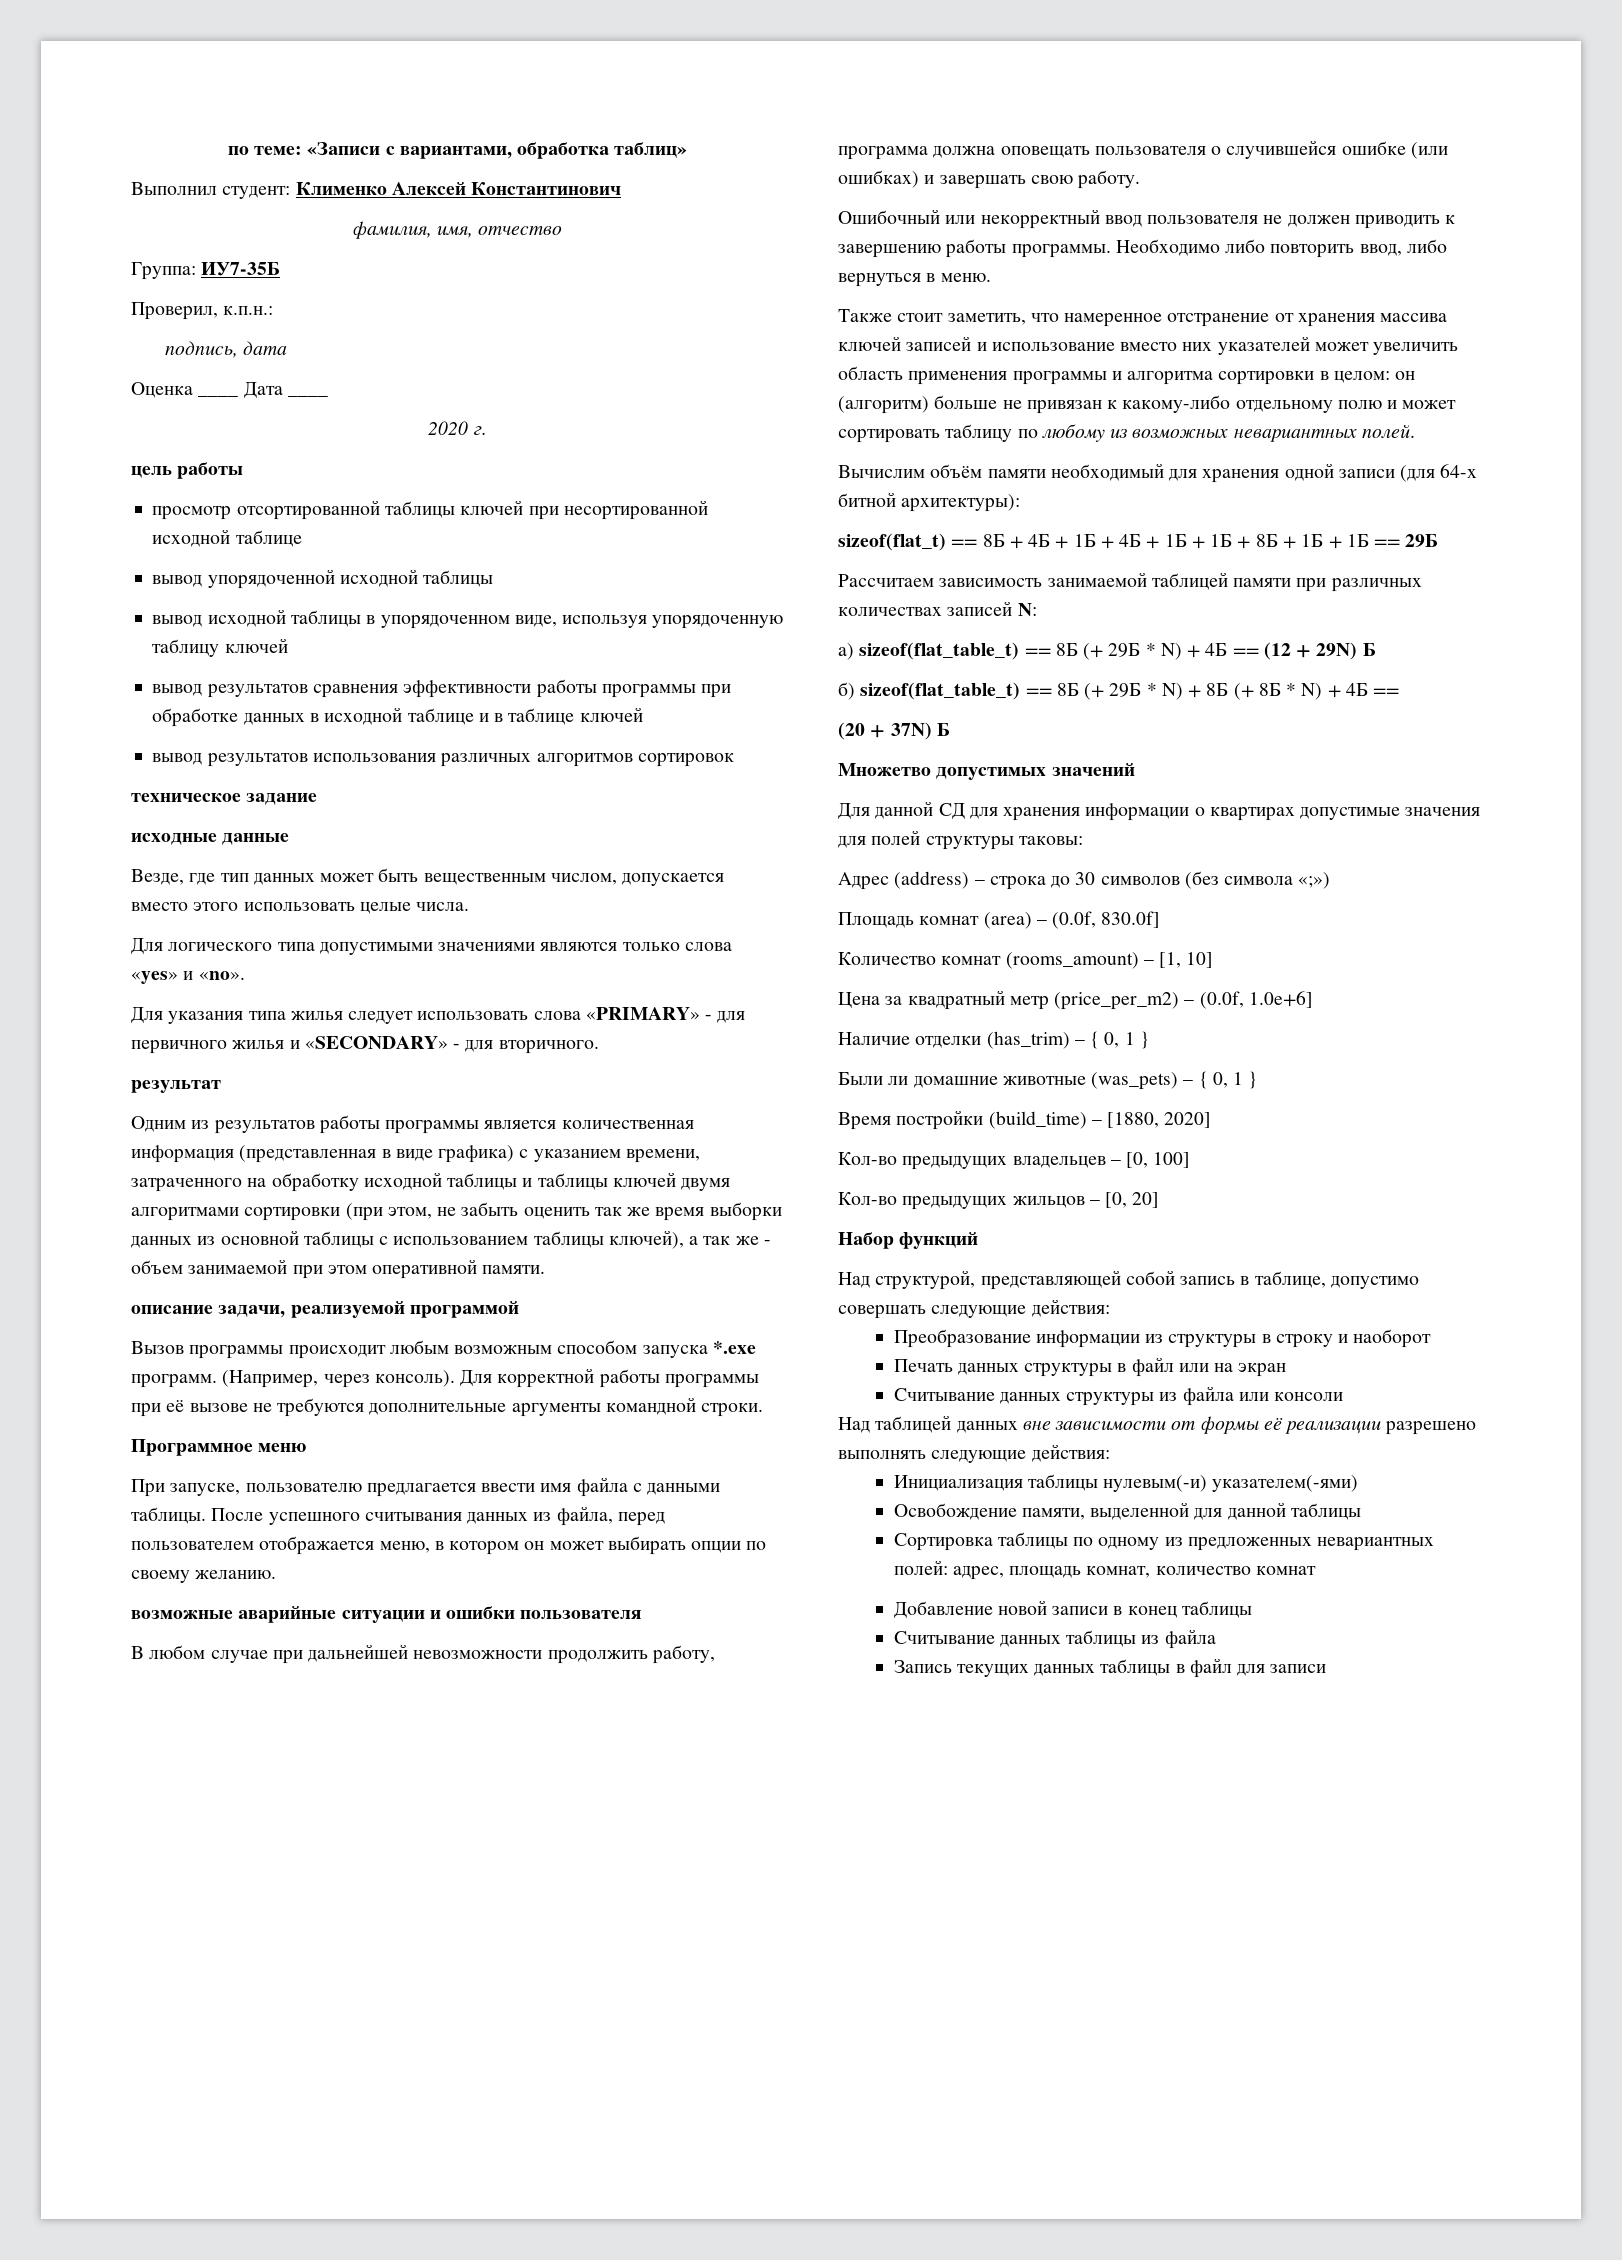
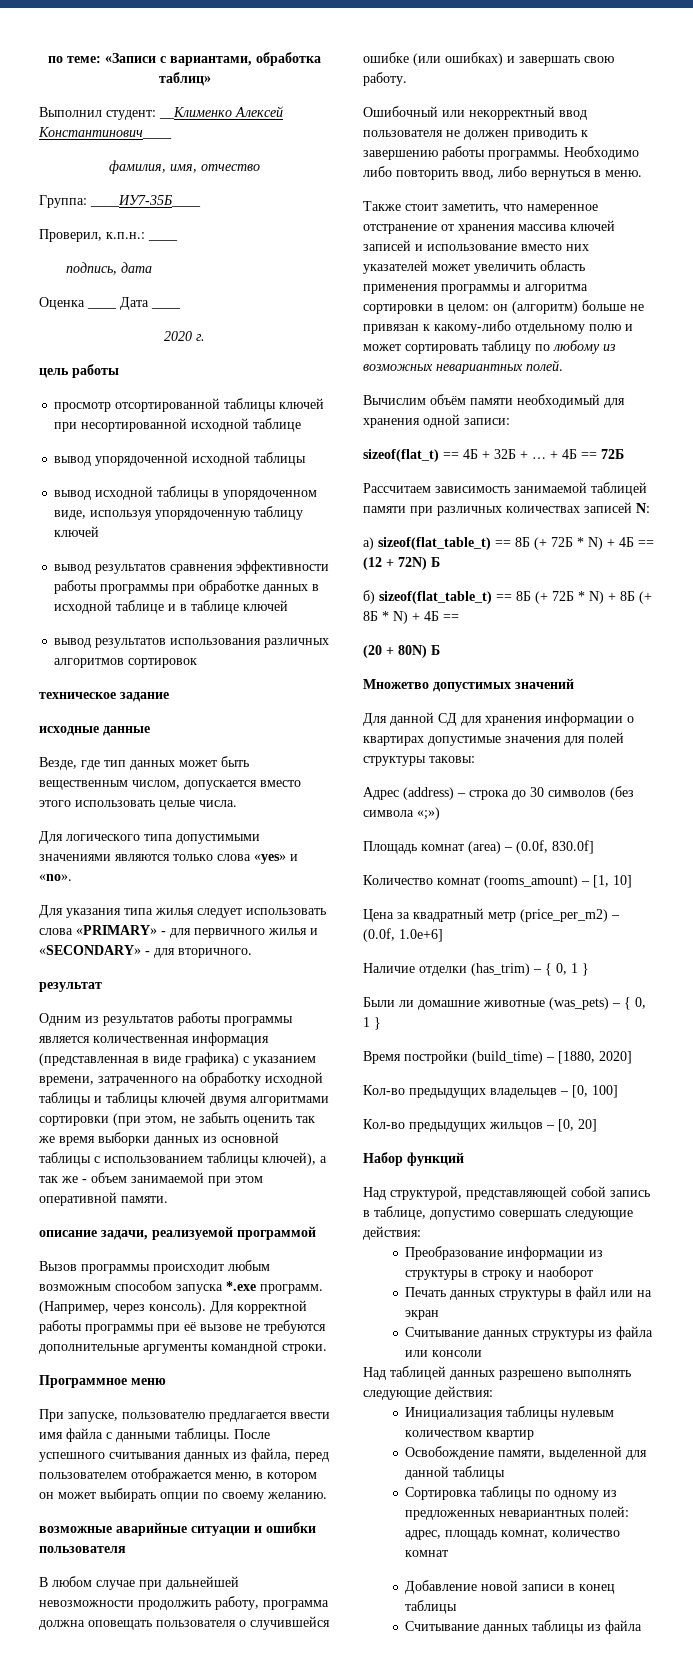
- Выполнил студент: Клименко Алексей Константинович
+ Выполнил студент: __Клименко Алексей Константинович____
- Группа: ИУ7-35Б
+ Группа: ____ИУ7-35Б____
- Проверил, к.п.н.:
+ Проверил, к.п.н.: ____
- Вычислим объём памяти необходимый для хранения одной записи (для 64-х битной архитектуры):
- sizeof(flat_t) == 8Б + 4Б + 1Б + 4Б + 1Б + 1Б + 8Б + 1Б + 1Б == 29Б
+ Вычислим объём памяти необходимый для хранения одной записи:
+ sizeof(flat_t) == 4Б + 32Б + … + 4Б == 72Б
- а) sizeof(flat_table_t) == 8Б (+ 29Б * N) + 4Б == (12 + 29N) Б
+ а) sizeof(flat_table_t) == 8Б (+ 72Б * N) + 4Б == (12 + 72N) Б
- б) sizeof(flat_table_t) == 8Б (+ 29Б * N) + 8Б (+ 8Б * N) + 4Б ==
+ б) sizeof(flat_table_t) == 8Б (+ 72Б * N) + 8Б (+ 8Б * N) + 4Б ==
- (20 + 37N) Б
+ (20 + 80N) Б
- Над таблицей данных вне зависимости от формы её реализации разрешено выполнять следующие действия:
+ Над таблицей данных разрешено выполнять следующие действия:
- Инициализация таблицы нулевым(-и) указателем(-ями)
+ Инициализация таблицы нулевым количеством квартир
- Запись текущих данных таблицы в файл для записи

